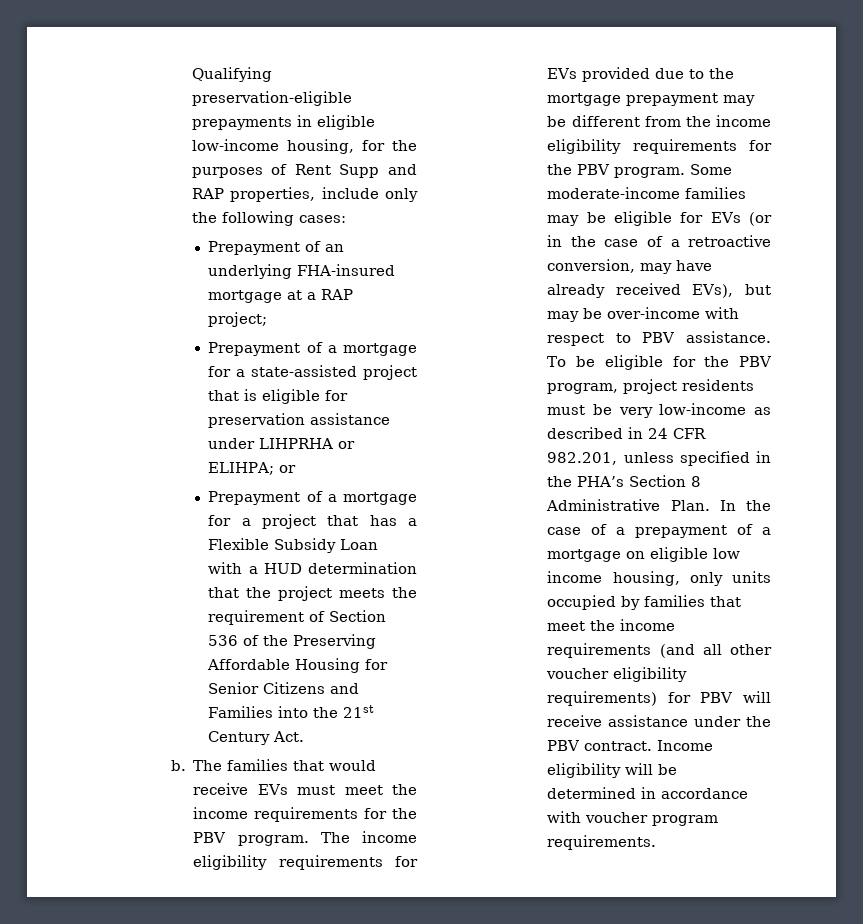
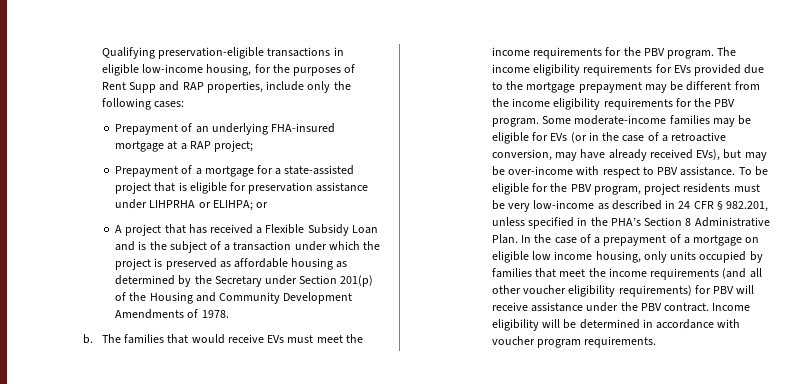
- Qualifying preservation-eligible prepayments in eligible low-income housing, for the purposes of Rent Supp and RAP properties, include only the following cases:
+ Qualifying preservation-eligible transactions in eligible low-income housing, for the purposes of Rent Supp and RAP properties, include only the following cases:
- Prepayment of a mortgage for a project that has a Flexible Subsidy Loan with a HUD determination that the project meets the requirement of Section 536 of the Preserving Affordable Housing for Senior Citizens and Families into the 21st Century Act.
+ A project that has received a Flexible Subsidy Loan and is the subject of a transaction under which the project is preserved as affordable housing as determined by the Secretary under Section 201(p) of the Housing and Community Development Amendments of 1978.
- To be eligible for the PBV program, project residents must be very low-income as described in 24 CFR 982.201, unless specified in the PHA’s Section 8 Administrative Plan.
+ To be eligible for the PBV program, project residents must be very low-income as described in 24 CFR § 982.201, unless specified in the PHA’s Section 8 Administrative Plan.

